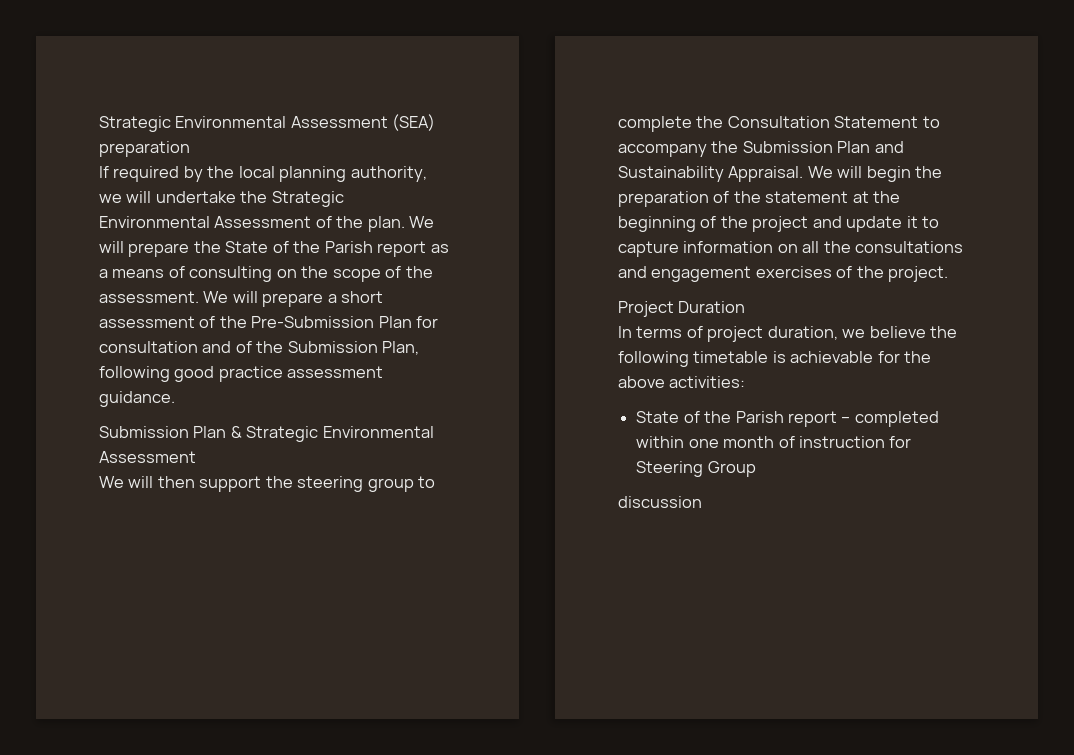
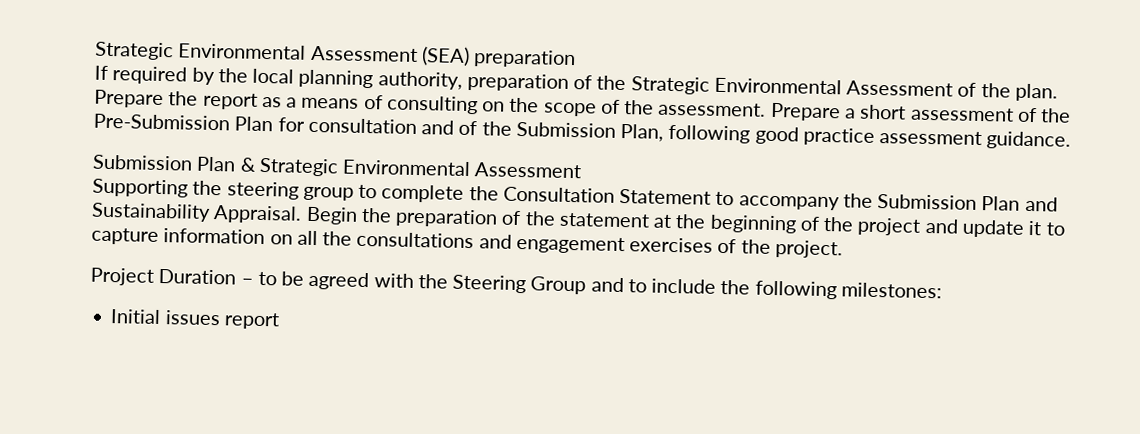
- If required by the local planning authority, we will undertake the Strategic Environmental Assessment of the plan.
+ If required by the local planning authority, preparation of the Strategic Environmental Assessment of the plan.
- We will prepare the State of the Parish report as a means of consulting on the scope of the assessment.
+ Prepare the report as a means of consulting on the scope of the assessment.
- We will prepare a short assessment of the Pre-Submission Plan for consultation and of the Submission Plan, following good practice assessment guidance.
+ Prepare a short assessment of the Pre-Submission Plan for consultation and of the Submission Plan, following good practice assessment guidance.
- We will then support the steering group to complete the Consultation Statement to accompany the Submission Plan and Sustainability Appraisal.
+ Supporting the steering group to complete the Consultation Statement to accompany the Submission Plan and Sustainability Appraisal.
- We will begin the preparation of the statement at the beginning of the project and update it to capture information on all the consultations and engagement exercises of the project.
+ Begin the preparation of the statement at the beginning of the project and update it to capture information on all the consultations and engagement exercises of the project.
- Project Duration
- In terms of project duration, we believe the following timetable is achievable for the above activities:
- State of the Parish report – completed within one month of instruction for Steering Group
- discussion
+ Project Duration – to be agreed with the Steering Group and to include the following milestones:
+ Initial issues report

